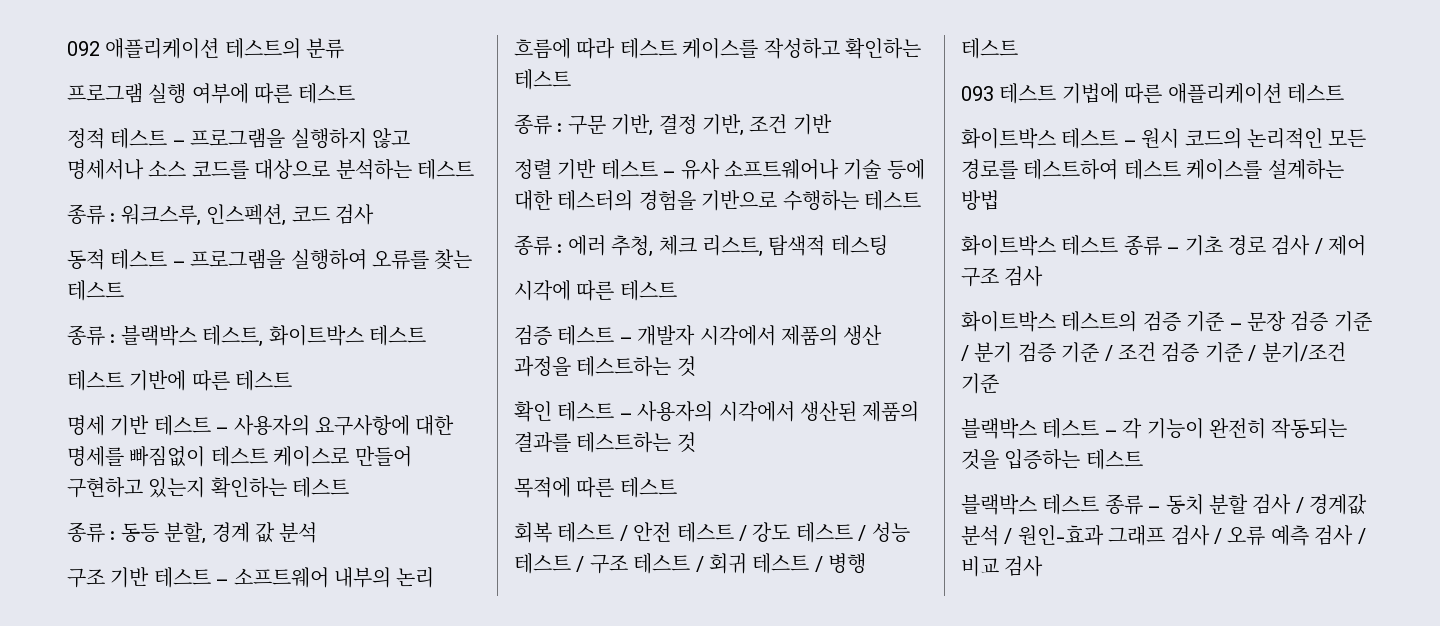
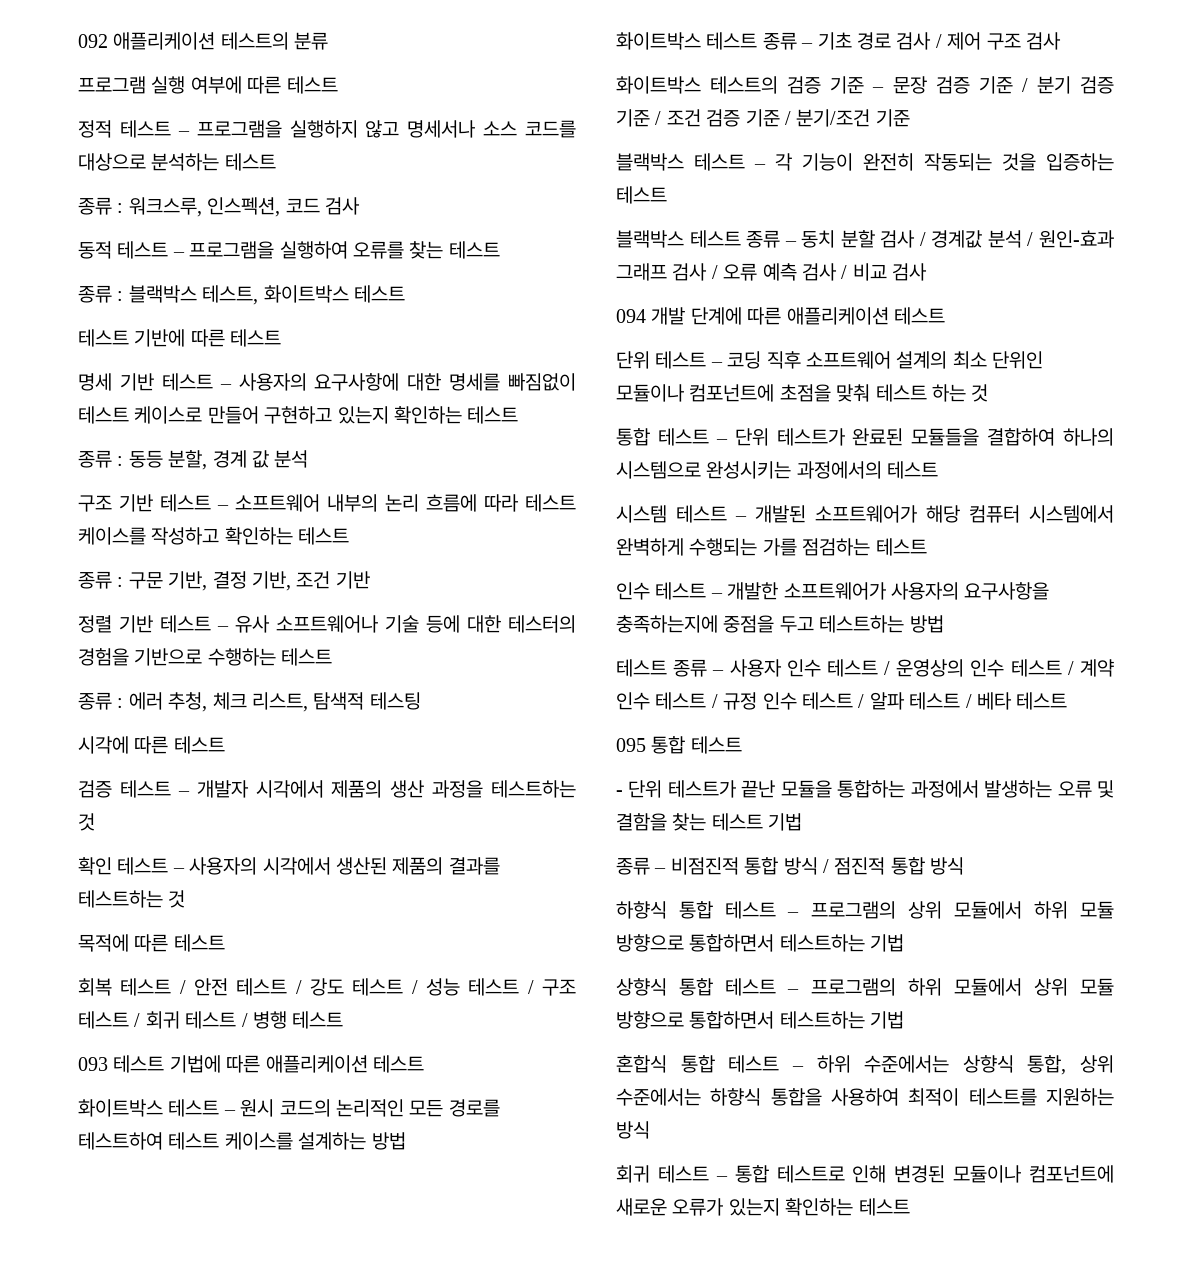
+ 094 개발 단계에 따른 애플리케이션 테스트
+ 단위 테스트 – 코딩 직후 소프트웨어 설계의 최소 단위인 모듈이나 컴포넌트에 초점을 맞춰 테스트 하는 것
+ 통합 테스트 – 단위 테스트가 완료된 모듈들을 결합하여 하나의 시스템으로 완성시키는 과정에서의 테스트
+ 시스템 테스트 – 개발된 소프트웨어가 해당 컴퓨터 시스템에서 완벽하게 수행되는 가를 점검하는 테스트
+ 인수 테스트 – 개발한 소프트웨어가 사용자의 요구사항을 충족하는지에 중점을 두고 테스트하는 방법
+ 테스트 종류 – 사용자 인수 테스트 / 운영상의 인수 테스트 / 계약 인수 테스트 / 규정 인수 테스트 / 알파 테스트 / 베타 테스트
+ 095 통합 테스트
+ - 단위 테스트가 끝난 모듈을 통합하는 과정에서 발생하는 오류 및 결함을 찾는 테스트 기법
+ 종류 – 비점진적 통합 방식 / 점진적 통합 방식
+ 하향식 통합 테스트 – 프로그램의 상위 모듈에서 하위 모듈 방향으로 통합하면서 테스트하는 기법
+ 상향식 통합 테스트 – 프로그램의 하위 모듈에서 상위 모듈 방향으로 통합하면서 테스트하는 기법
+ 혼합식 통합 테스트 – 하위 수준에서는 상향식 통합, 상위 수준에서는 하향식 통합을 사용하여 최적이 테스트를 지원하는 방식
+ 회귀 테스트 – 통합 테스트로 인해 변경된 모듈이나 컴포넌트에 새로운 오류가 있는지 확인하는 테스트

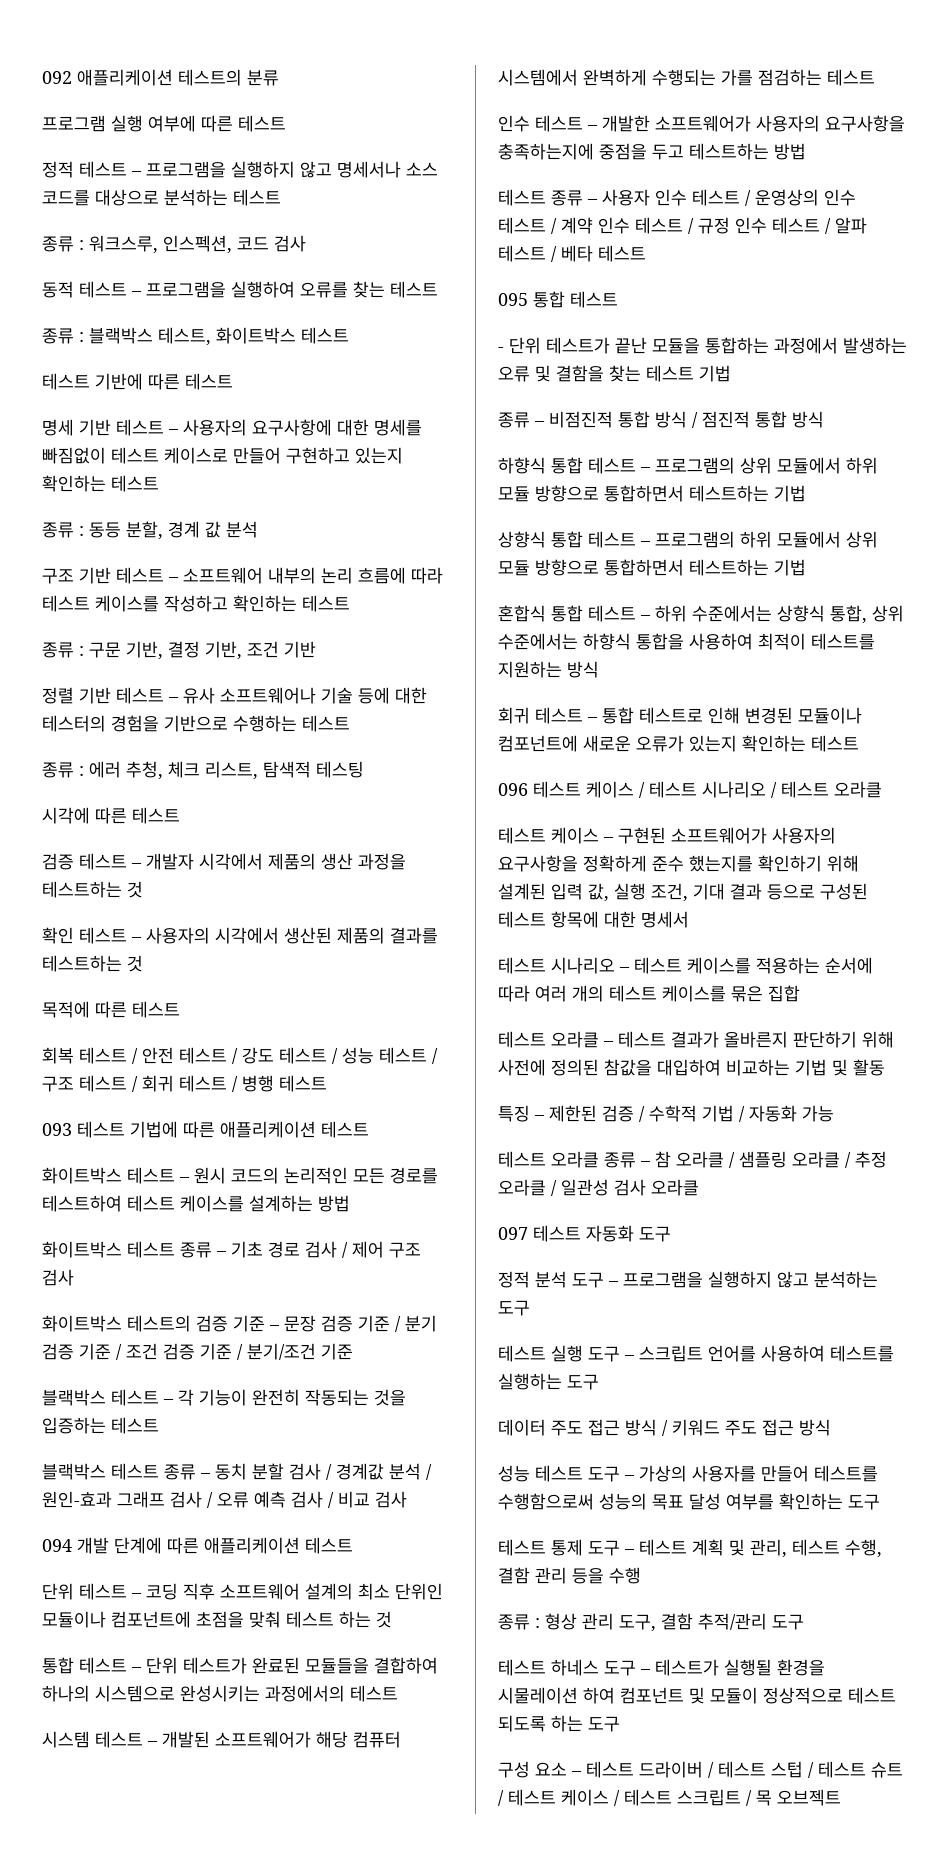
+ 096 테스트 케이스 / 테스트 시나리오 / 테스트 오라클
+ 테스트 케이스 – 구현된 소프트웨어가 사용자의 요구사항을 정확하게 준수 했는지를 확인하기 위해 설계된 입력 값, 실행 조건, 기대 결과 등으로 구성된 테스트 항목에 대한 명세서
+ 테스트 시나리오 – 테스트 케이스를 적용하는 순서에 따라 여러 개의 테스트 케이스를 묶은 집합
+ 테스트 오라클 – 테스트 결과가 올바른지 판단하기 위해 사전에 정의된 참값을 대입하여 비교하는 기법 및 활동
+ 특징 – 제한된 검증 / 수학적 기법 / 자동화 가능
+ 테스트 오라클 종류 – 참 오라클 / 샘플링 오라클 / 추정 오라클 / 일관성 검사 오라클
+ 097 테스트 자동화 도구
+ 정적 분석 도구 – 프로그램을 실행하지 않고 분석하는 도구
+ 테스트 실행 도구 – 스크립트 언어를 사용하여 테스트를 실행하는 도구
+ 데이터 주도 접근 방식 / 키워드 주도 접근 방식
+ 성능 테스트 도구 – 가상의 사용자를 만들어 테스트를 수행함으로써 성능의 목표 달성 여부를 확인하는 도구
+ 테스트 통제 도구 – 테스트 계획 및 관리, 테스트 수행, 결함 관리 등을 수행
+ 종류 : 형상 관리 도구, 결함 추적/관리 도구
+ 테스트 하네스 도구 – 테스트가 실행될 환경을 시물레이션 하여 컴포넌트 및 모듈이 정상적으로 테스트 되도록 하는 도구
+ 구성 요소 – 테스트 드라이버 / 테스트 스텁 / 테스트 슈트 / 테스트 케이스 / 테스트 스크립트 / 목 오브젝트

